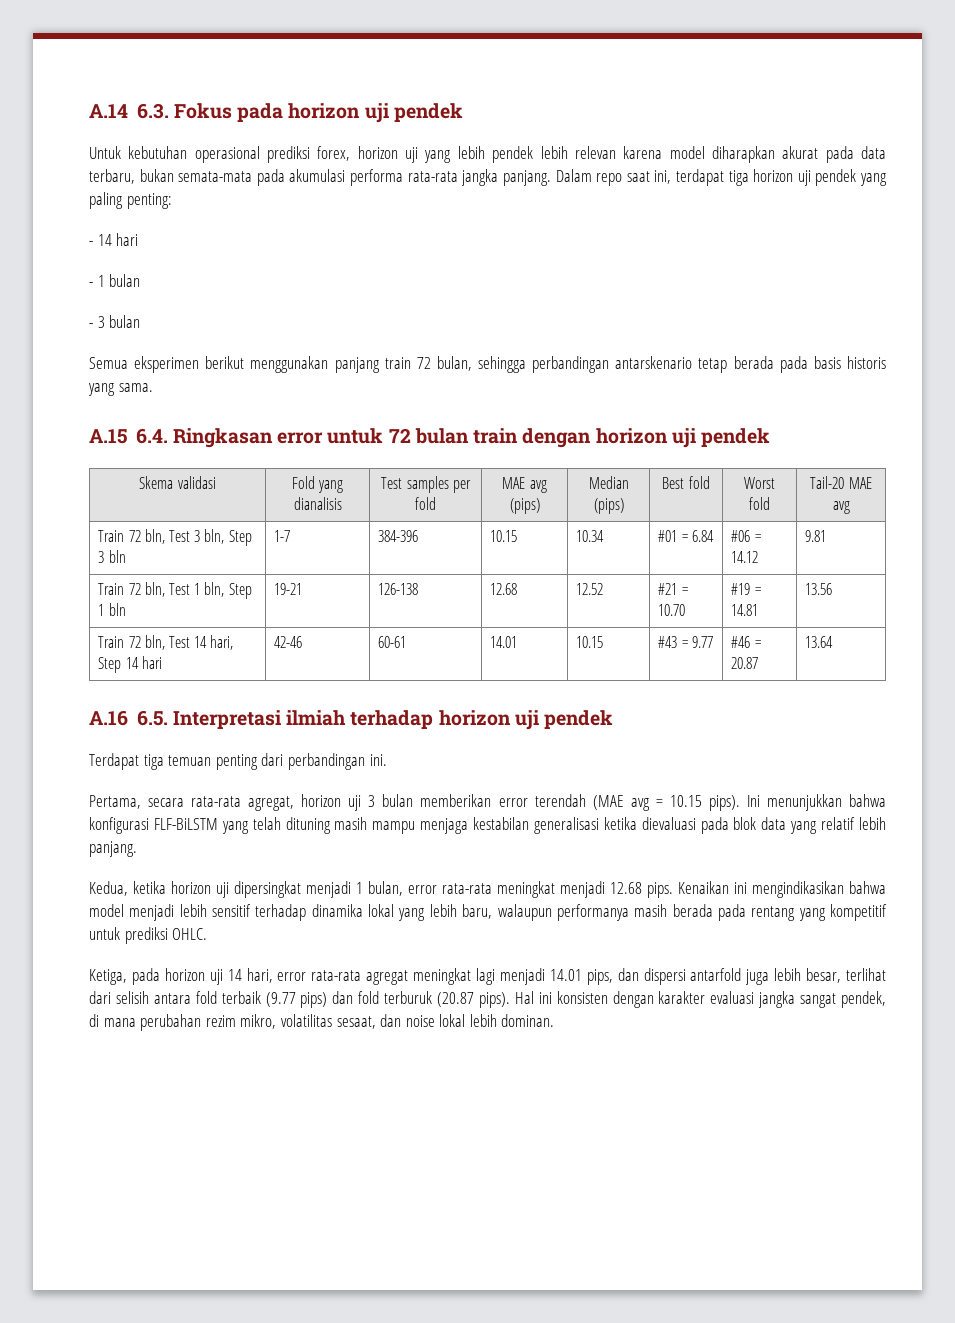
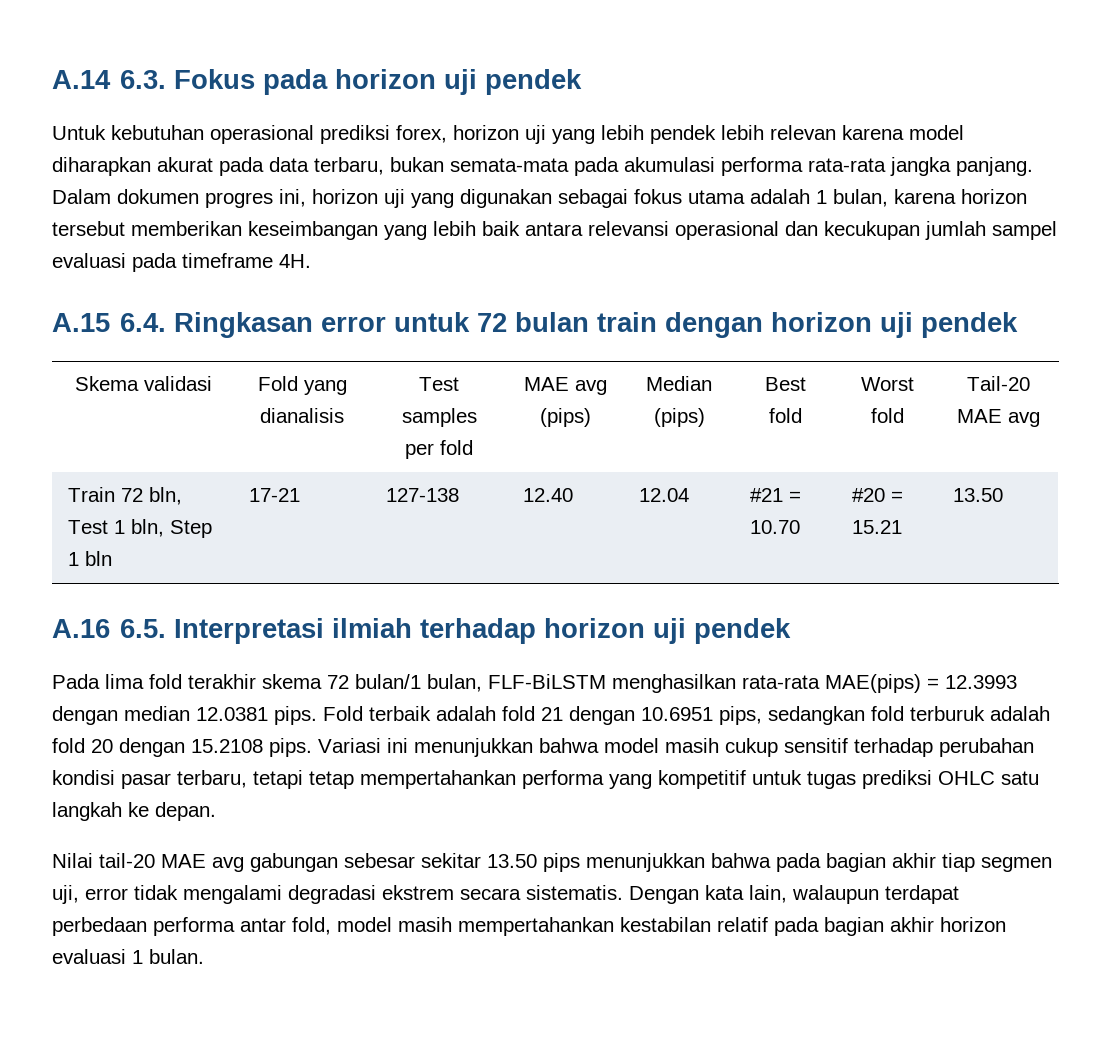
- Dalam repo saat ini, terdapat tiga horizon uji pendek yang paling penting:
- - 14 hari
- - 1 bulan
- - 3 bulan
- Semua eksperimen berikut menggunakan panjang train 72 bulan, sehingga perbandingan antarskenario tetap berada pada basis historis yang sama.
+ Dalam dokumen progres ini, horizon uji yang digunakan sebagai fokus utama adalah 1 bulan, karena horizon tersebut memberikan keseimbangan yang lebih baik antara relevansi operasional dan kecukupan jumlah sampel evaluasi pada timeframe 4H.
- Train 72 bln, Test 3 bln, Step 3 bln | 1-7 | 384-396 | 10.15 | 10.34 | #01 = 6.84 | #06 = 14.12 | 9.81
- Train 72 bln, Test 1 bln, Step 1 bln | 19-21 | 126-138 | 12.68 | 12.52 | #21 = 10.70 | #19 = 14.81 | 13.56
- Train 72 bln, Test 14 hari, Step 14 hari | 42-46 | 60-61 | 14.01 | 10.15 | #43 = 9.77 | #46 = 20.87 | 13.64
+ Train 72 bln, Test 1 bln, Step 1 bln | 17-21 | 127-138 | 12.40 | 12.04 | #21 = 10.70 | #20 = 15.21 | 13.50
- Terdapat tiga temuan penting dari perbandingan ini.
- Pertama, secara rata-rata agregat, horizon uji 3 bulan memberikan error terendah (MAE avg = 10.15 pips). Ini menunjukkan bahwa konfigurasi FLF-BiLSTM yang telah dituning masih mampu menjaga kestabilan generalisasi ketika dievaluasi pada blok data yang relatif lebih panjang.
- Kedua, ketika horizon uji dipersingkat menjadi 1 bulan, error rata-rata meningkat menjadi 12.68 pips. Kenaikan ini mengindikasikan bahwa model menjadi lebih sensitif terhadap dinamika lokal yang lebih baru, walaupun performanya masih berada pada rentang yang kompetitif untuk prediksi OHLC.
- Ketiga, pada horizon uji 14 hari, error rata-rata agregat meningkat lagi menjadi 14.01 pips, dan dispersi antarfold juga lebih besar, terlihat dari selisih antara fold terbaik (9.77 pips) dan fold terburuk (20.87 pips). Hal ini konsisten dengan karakter evaluasi jangka sangat pendek, di mana perubahan rezim mikro, volatilitas sesaat, dan noise lokal lebih dominan.
+ Pada lima fold terakhir skema 72 bulan/1 bulan, FLF-BiLSTM menghasilkan rata-rata MAE(pips) = 12.3993 dengan median 12.0381 pips. Fold terbaik adalah fold 21 dengan 10.6951 pips, sedangkan fold terburuk adalah fold 20 dengan 15.2108 pips. Variasi ini menunjukkan bahwa model masih cukup sensitif terhadap perubahan kondisi pasar terbaru, tetapi tetap mempertahankan performa yang kompetitif untuk tugas prediksi OHLC satu langkah ke depan.
+ Nilai tail-20 MAE avg gabungan sebesar sekitar 13.50 pips menunjukkan bahwa pada bagian akhir tiap segmen uji, error tidak mengalami degradasi ekstrem secara sistematis. Dengan kata lain, walaupun terdapat perbedaan performa antar fold, model masih mempertahankan kestabilan relatif pada bagian akhir horizon evaluasi 1 bulan.

